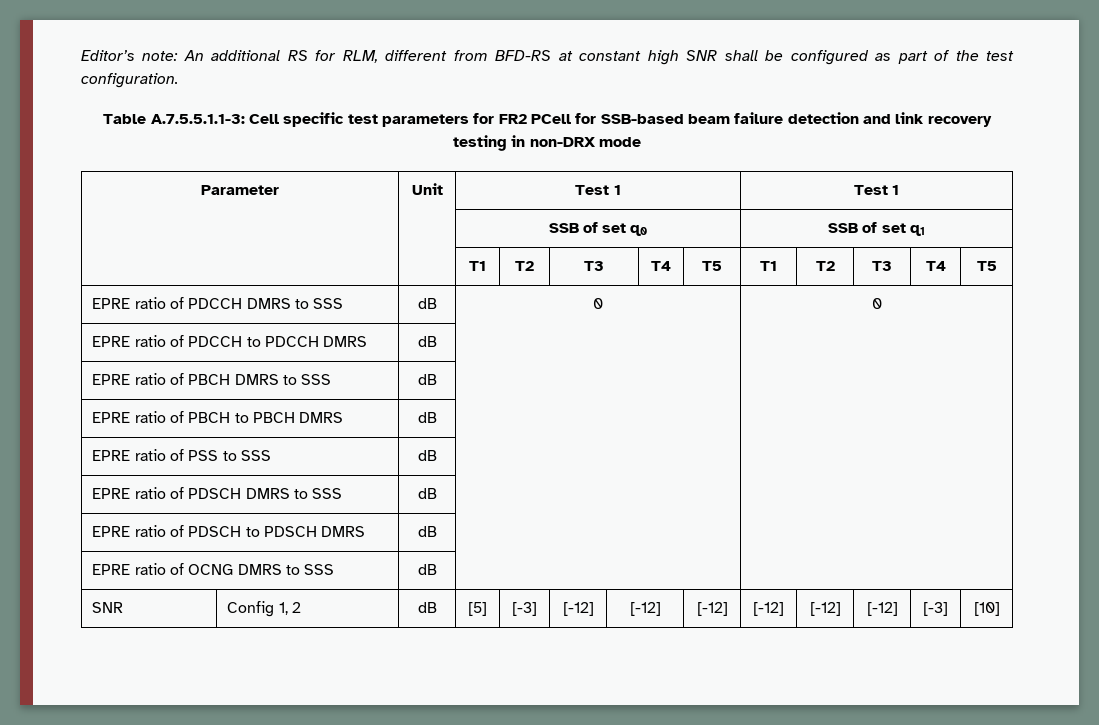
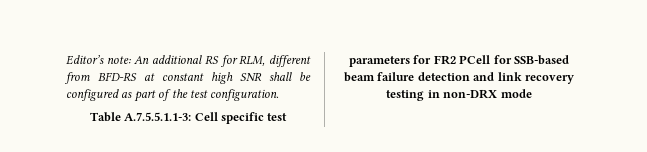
- Parameter | Unit | Test 1 | Test 1
- | | SSB of set q0 | SSB of set q1
- | | T1 | T2 | T3 | T4 | T5 | T1 | T2 | T3 | T4 | T5
- EPRE ratio of PDCCH DMRS to SSS | dB | 0 | 0
- EPRE ratio of PDCCH to PDCCH DMRS | dB | |
- EPRE ratio of PBCH DMRS to SSS | dB | |
- EPRE ratio of PBCH to PBCH DMRS | dB | |
- EPRE ratio of PSS to SSS | dB | |
- EPRE ratio of PDSCH DMRS to SSS | dB | |
- EPRE ratio of PDSCH to PDSCH DMRS | dB | |
- EPRE ratio of OCNG DMRS to SSS | dB | |
- SNR | Config 1, 2 | dB | [5] | [-3] | [-12] | [-12] | [-12] | [-12] | [-12] | [-12] | [-3] | [10]

